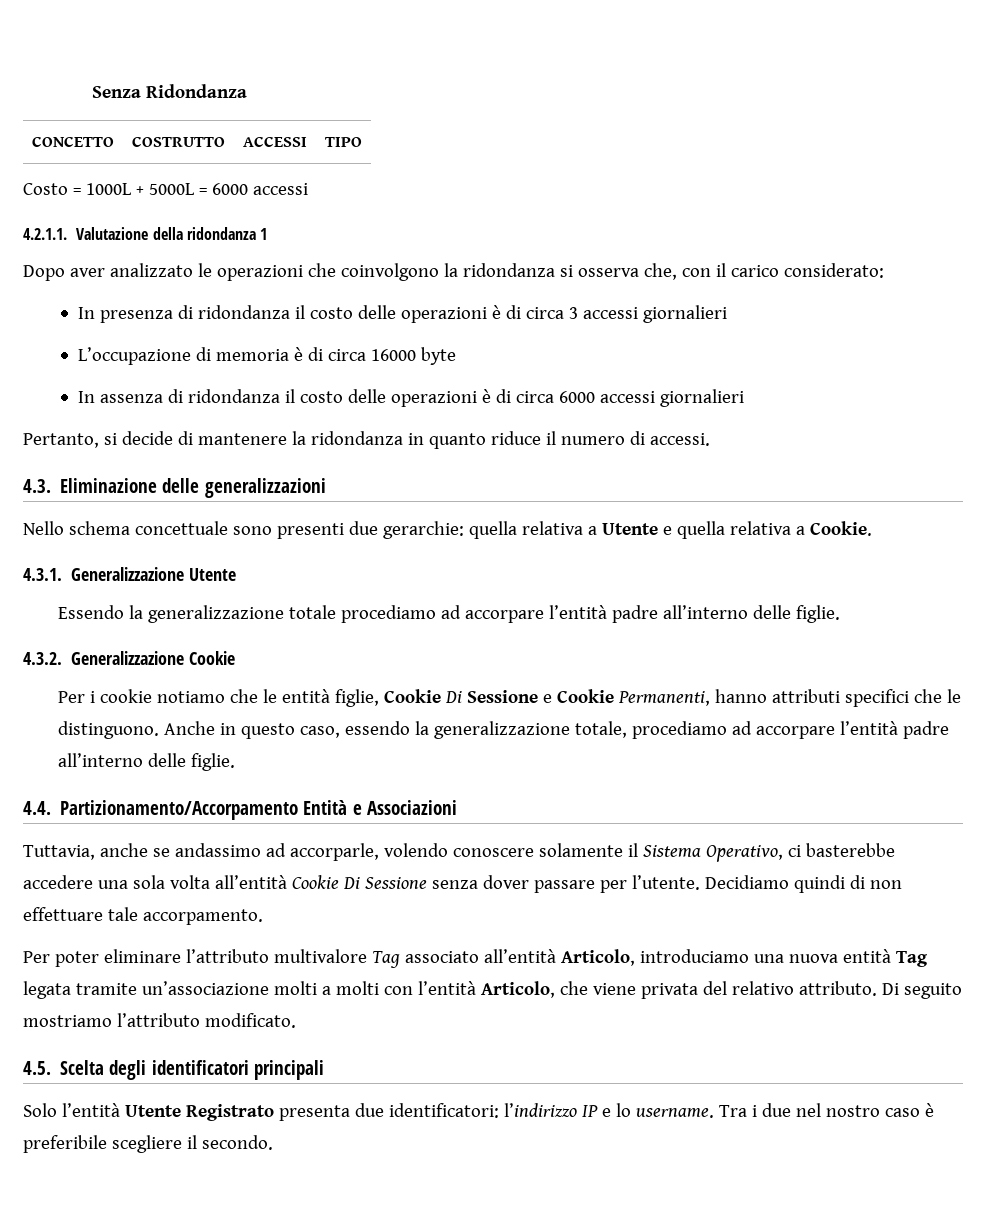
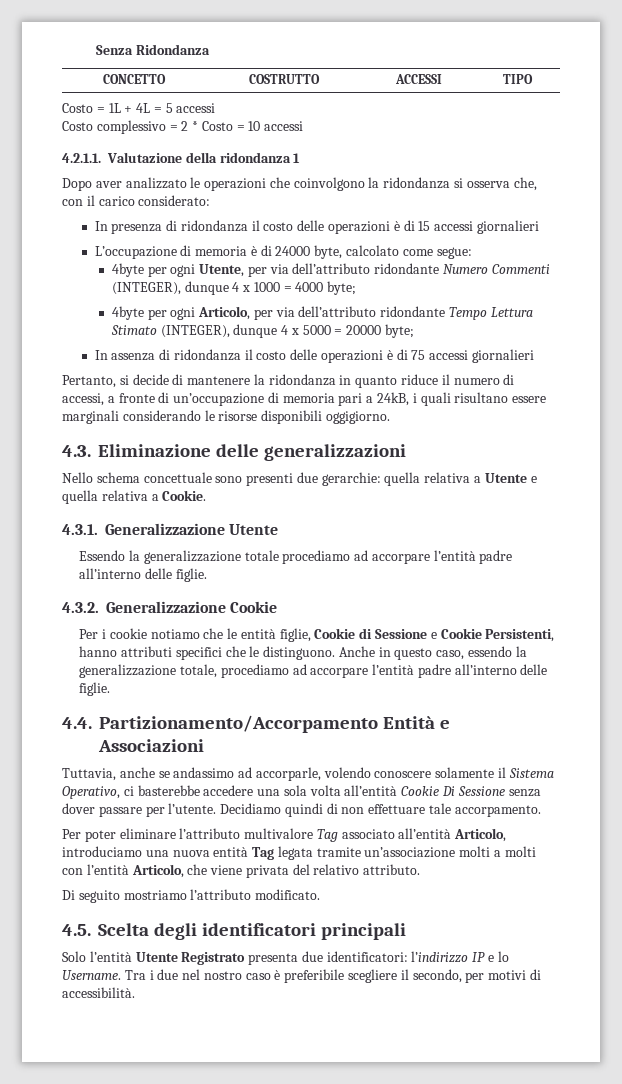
- Costo = 1000L + 5000L = 6000 accessi
+ Costo = 1L + 4L = 5 accessi
+ Costo complessivo = 2 * Costo = 10 accessi
- In presenza di ridondanza il costo delle operazioni è di circa 3 accessi giornalieri
+ In presenza di ridondanza il costo delle operazioni è di 15 accessi giornalieri
- L’occupazione di memoria è di circa 16000 byte
+ L’occupazione di memoria è di 24000 byte, calcolato come segue:
+ 4byte per ogni Utente, per via dell’attributo ridondante Numero Commenti (INTEGER), dunque 4 x 1000 = 4000 byte;
+ 4byte per ogni Articolo, per via dell’attributo ridondante Tempo Lettura Stimato (INTEGER), dunque 4 x 5000 = 20000 byte;
- In assenza di ridondanza il costo delle operazioni è di circa 6000 accessi giornalieri
+ In assenza di ridondanza il costo delle operazioni è di 75 accessi giornalieri
- Pertanto, si decide di mantenere la ridondanza in quanto riduce il numero di accessi.
+ Pertanto, si decide di mantenere la ridondanza in quanto riduce il numero di accessi, a fronte di un’occupazione di memoria pari a 24kB, i quali risultano essere marginali considerando le risorse disponibili oggigiorno.
- Per i cookie notiamo che le entità figlie, Cookie Di Sessione e Cookie Permanenti, hanno attributi specifici che le distinguono.
+ Per i cookie notiamo che le entità figlie, Cookie di Sessione e Cookie Persistenti, hanno attributi specifici che le distinguono.
- Per poter eliminare l’attributo multivalore Tag associato all’entità Articolo, introduciamo una nuova entità Tag legata tramite un’associazione molti a molti con l’entità Articolo, che viene privata del relativo attributo. Di seguito mostriamo l’attributo modificato.
+ Per poter eliminare l’attributo multivalore Tag associato all’entità Articolo, introduciamo una nuova entità Tag legata tramite un’associazione molti a molti con l’entità Articolo, che viene privata del relativo attributo.
+ Di seguito mostriamo l’attributo modificato.
- Solo l’entità Utente Registrato presenta due identificatori: l’indirizzo IP e lo username.
+ Solo l’entità Utente Registrato presenta due identificatori: l’indirizzo IP e lo Username.
- Tra i due nel nostro caso è preferibile scegliere il secondo.
+ Tra i due nel nostro caso è preferibile scegliere il secondo, per motivi di accessibilità.

